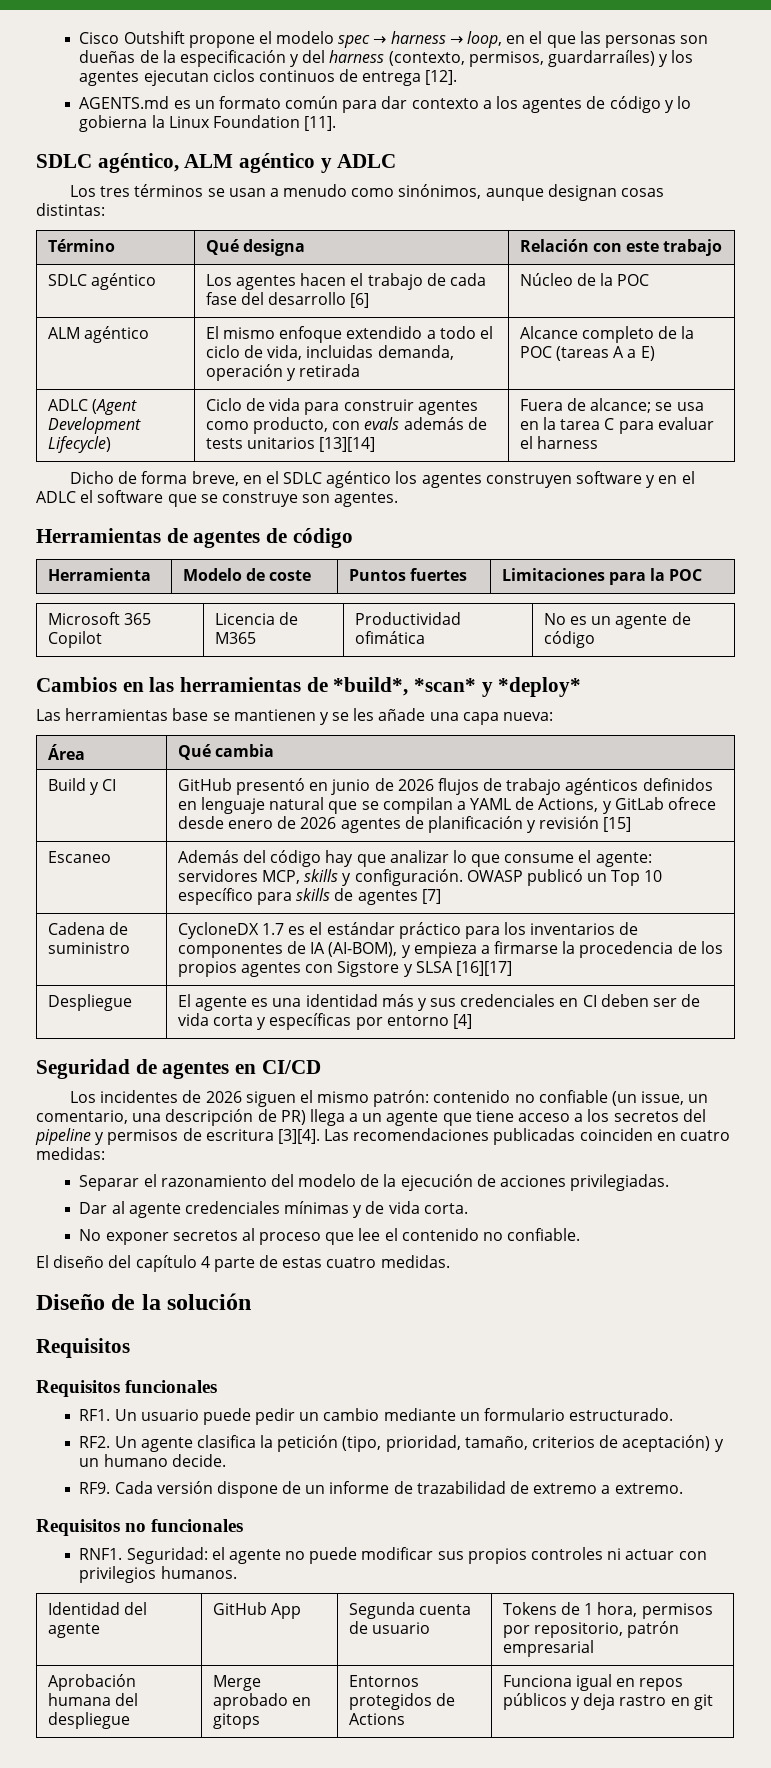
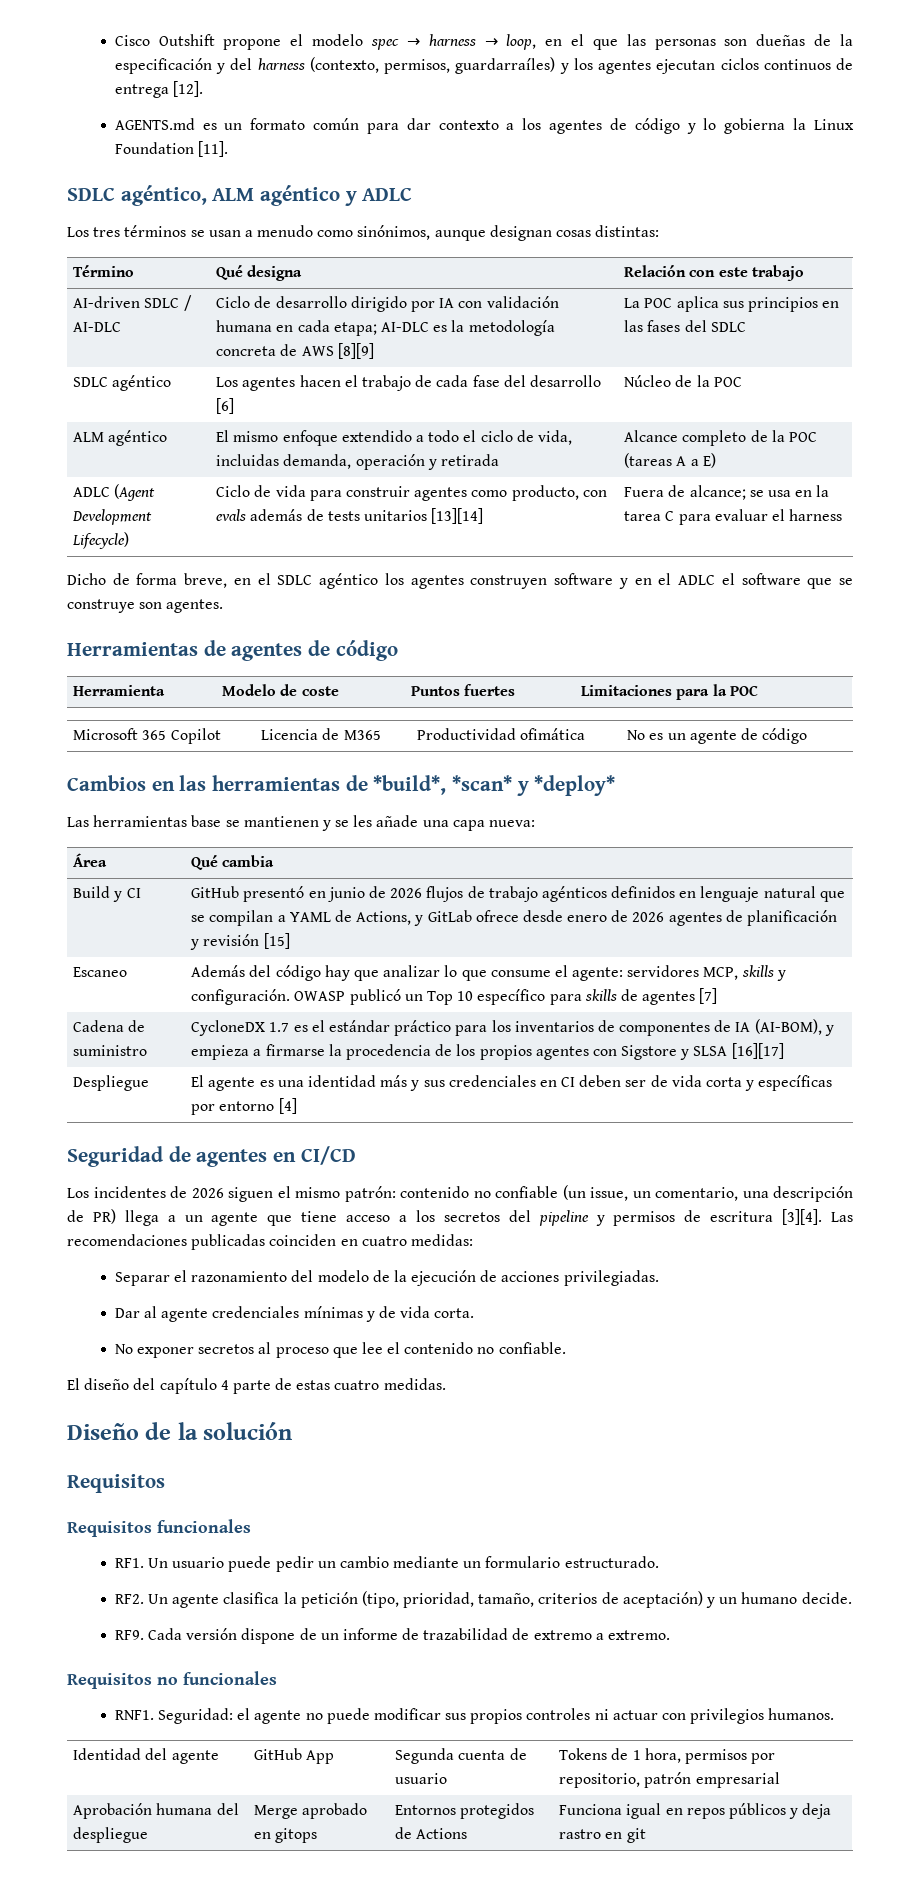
+ AI-driven SDLC / AI-DLC | Ciclo de desarrollo dirigido por IA con validación humana en cada etapa; AI-DLC es la metodología concreta de AWS [8][9] | La POC aplica sus principios en las fases del SDLC

